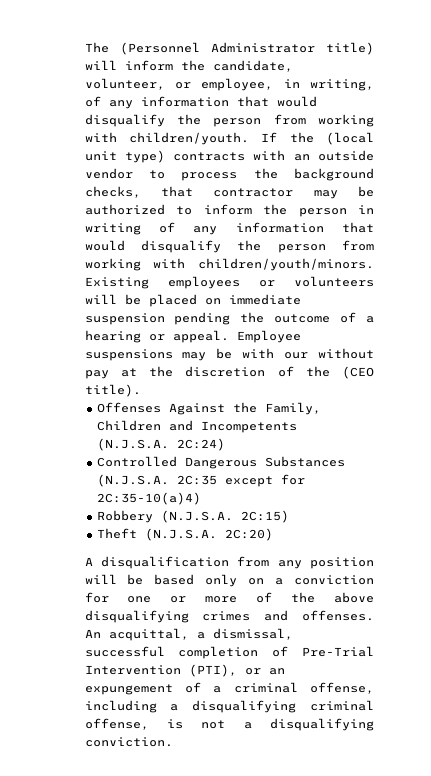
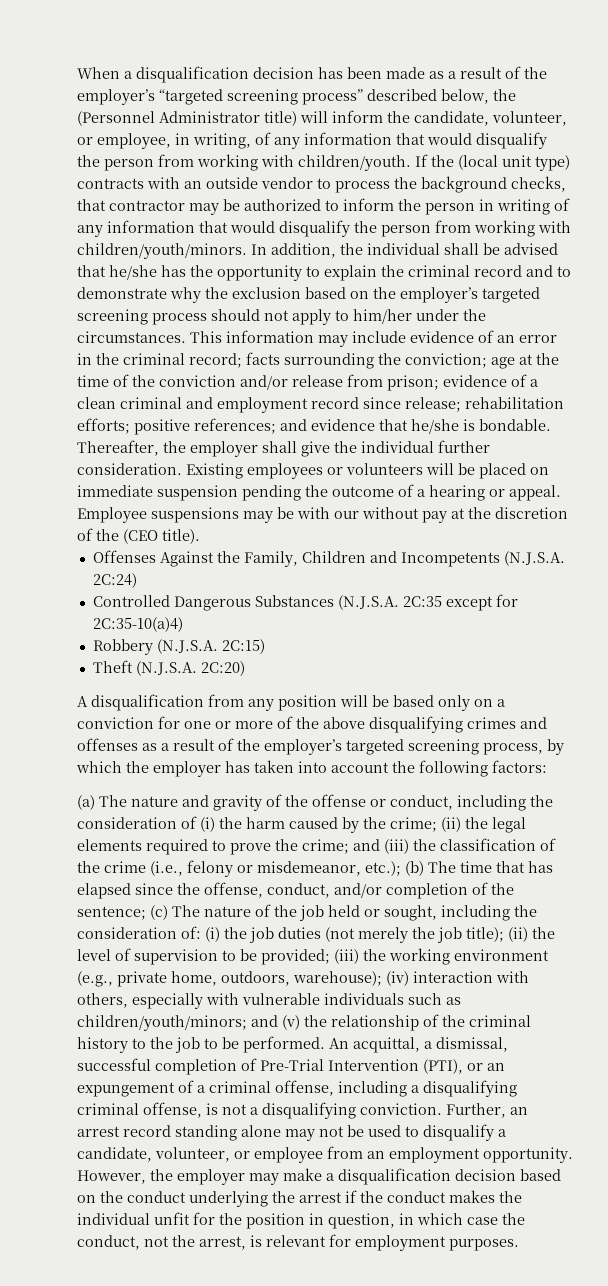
- The (Personnel Administrator title) will inform the candidate, volunteer, or employee, in writing, of any information that would disqualify the person from working with children/youth.
+ When a disqualification decision has been made as a result of the employer’s “targeted screening process” described below, the (Personnel Administrator title) will inform the candidate, volunteer, or employee, in writing, of any information that would disqualify the person from working with children/youth.
+ In addition, the individual shall be advised that he/she has the opportunity to explain the criminal record and to demonstrate why the exclusion based on the employer’s targeted screening process should not apply to him/her under the circumstances. This information may include evidence of an error in the criminal record; facts surrounding the conviction; age at the time of the conviction and/or release from prison; evidence of a clean criminal and employment record since release; rehabilitation efforts; positive references; and evidence that he/she is bondable. Thereafter, the employer shall give the individual further consideration.
- A disqualification from any position will be based only on a conviction for one or more of the above disqualifying crimes and offenses.
+ A disqualification from any position will be based only on a conviction for one or more of the above disqualifying crimes and offenses as a result of the employer’s targeted screening process, by which the employer has taken into account the following factors:
+ (a) The nature and gravity of the offense or conduct, including the consideration of (i) the harm caused by the crime; (ii) the legal elements required to prove the crime; and (iii) the classification of the crime (i.e., felony or misdemeanor, etc.); (b) The time that has elapsed since the offense, conduct, and/or completion of the sentence; (c) The nature of the job held or sought, including the consideration of: (i) the job duties (not merely the job title); (ii) the level of supervision to be provided; (iii) the working environment (e.g., private home, outdoors, warehouse); (iv) interaction with others, especially with vulnerable individuals such as children/youth/minors; and (v) the relationship of the criminal history to the job to be performed.
+ Further, an arrest record standing alone may not be used to disqualify a candidate, volunteer, or employee from an employment opportunity. However, the employer may make a disqualification decision based on the conduct underlying the arrest if the conduct makes the individual unfit for the position in question, in which case the conduct, not the arrest, is relevant for employment purposes.

